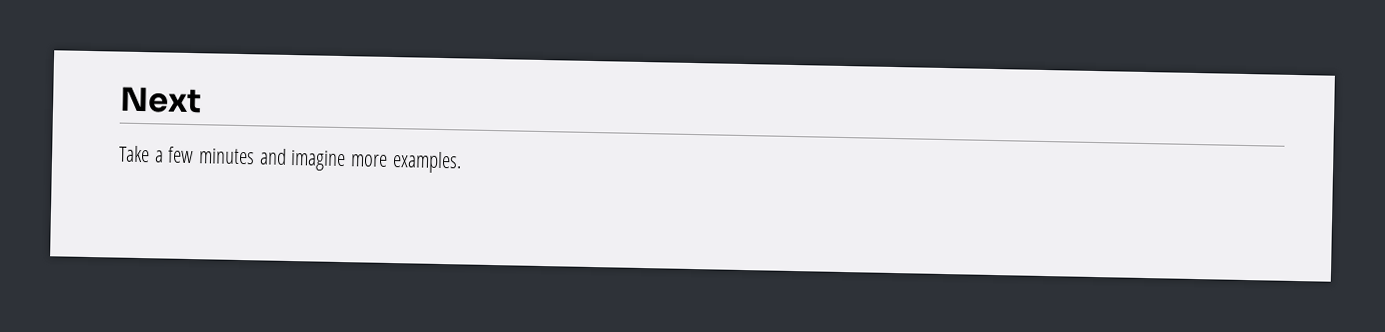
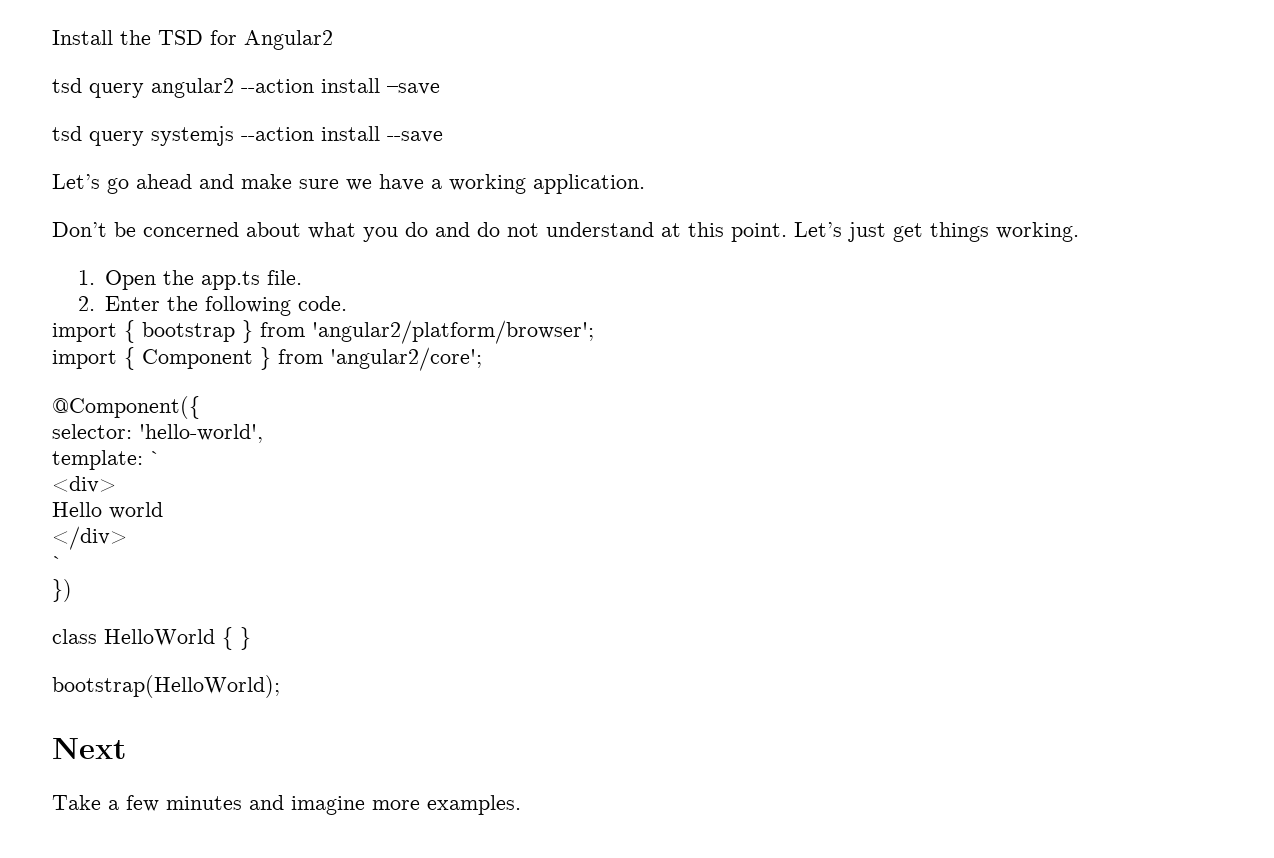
+ Install the TSD for Angular2
+ tsd query angular2 --action install –save
+ tsd query systemjs --action install --save
+ Let’s go ahead and make sure we have a working application.
+ Don’t be concerned about what you do and do not understand at this point. Let’s just get things working.
+ 1. Open the app.ts file.
+ 2. Enter the following code.
+ import { bootstrap } from 'angular2/platform/browser';
+ import { Component } from 'angular2/core';
+ @Component({
+ selector: 'hello-world',
+ template: `
+ <div>
+ Hello world
+ </div>
+ `
+ })
+ class HelloWorld { }
+ bootstrap(HelloWorld);

